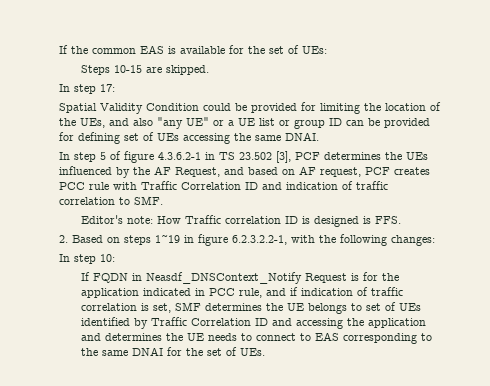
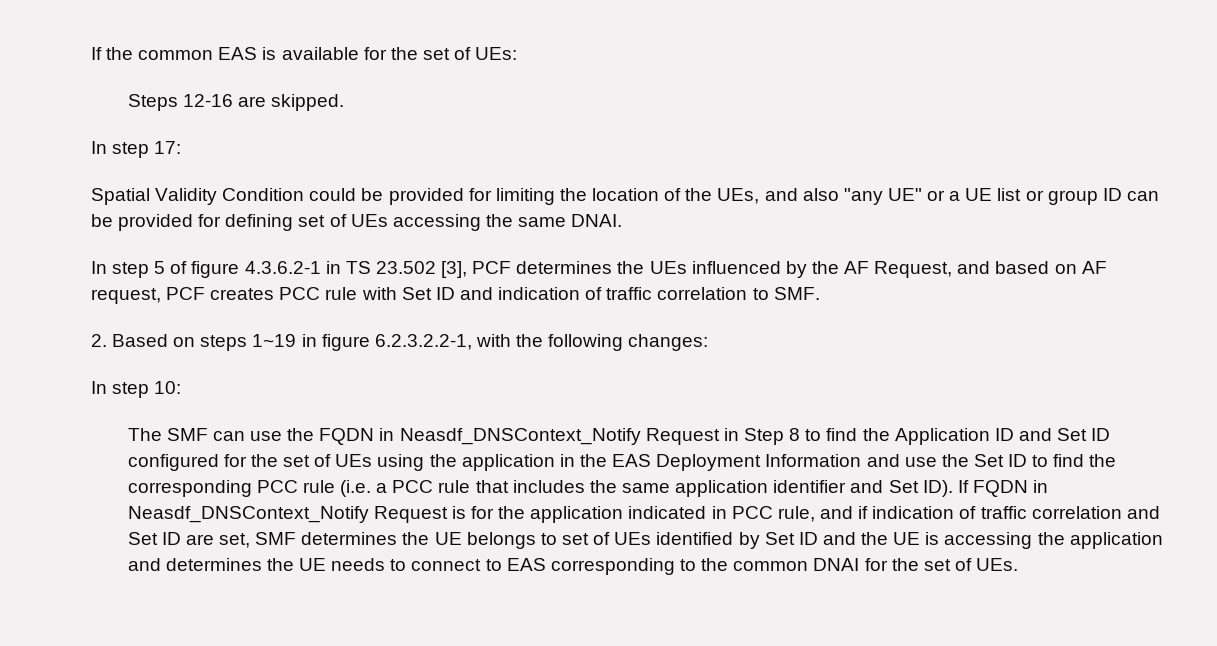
- Steps 10-15 are skipped.
+ Steps 12-16 are skipped.
- In step 5 of figure 4.3.6.2-1 in TS 23.502 [3], PCF determines the UEs influenced by the AF Request, and based on AF request, PCF creates PCC rule with Traffic Correlation ID and indication of traffic correlation to SMF.
+ In step 5 of figure 4.3.6.2-1 in TS 23.502 [3], PCF determines the UEs influenced by the AF Request, and based on AF request, PCF creates PCC rule with Set ID and indication of traffic correlation to SMF.
- Editor's note: How Traffic correlation ID is designed is FFS.
- If FQDN in Neasdf_DNSContext_Notify Request is for the application indicated in PCC rule, and if indication of traffic correlation is set, SMF determines the UE belongs to set of UEs identified by Traffic Correlation ID and accessing the application and determines the UE needs to connect to EAS corresponding to the same DNAI for the set of UEs.
+ The SMF can use the FQDN in Neasdf_DNSContext_Notify Request in Step 8 to find the Application ID and Set ID configured for the set of UEs using the application in the EAS Deployment Information and use the Set ID to find the corresponding PCC rule (i.e. a PCC rule that includes the same application identifier and Set ID). If FQDN in Neasdf_DNSContext_Notify Request is for the application indicated in PCC rule, and if indication of traffic correlation and Set ID are set, SMF determines the UE belongs to set of UEs identified by Set ID and the UE is accessing the application and determines the UE needs to connect to EAS corresponding to the common DNAI for the set of UEs.

